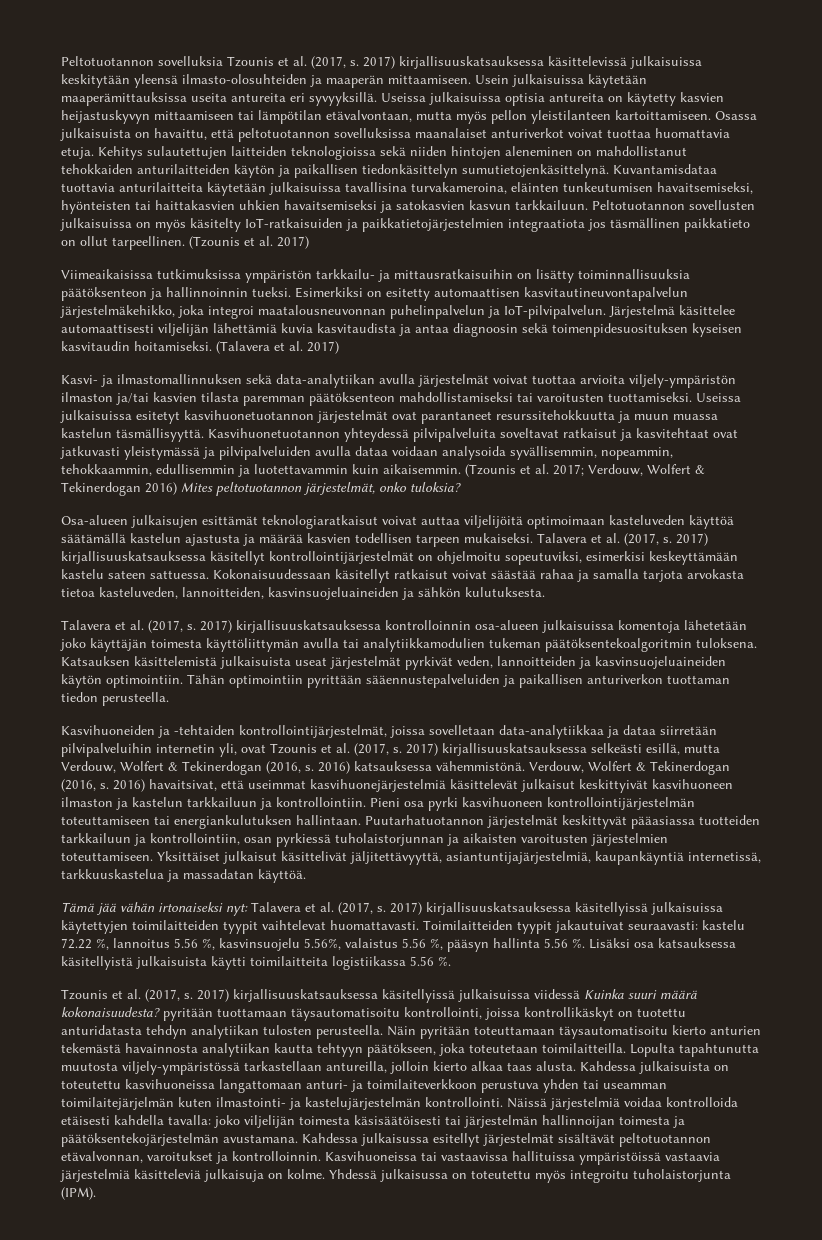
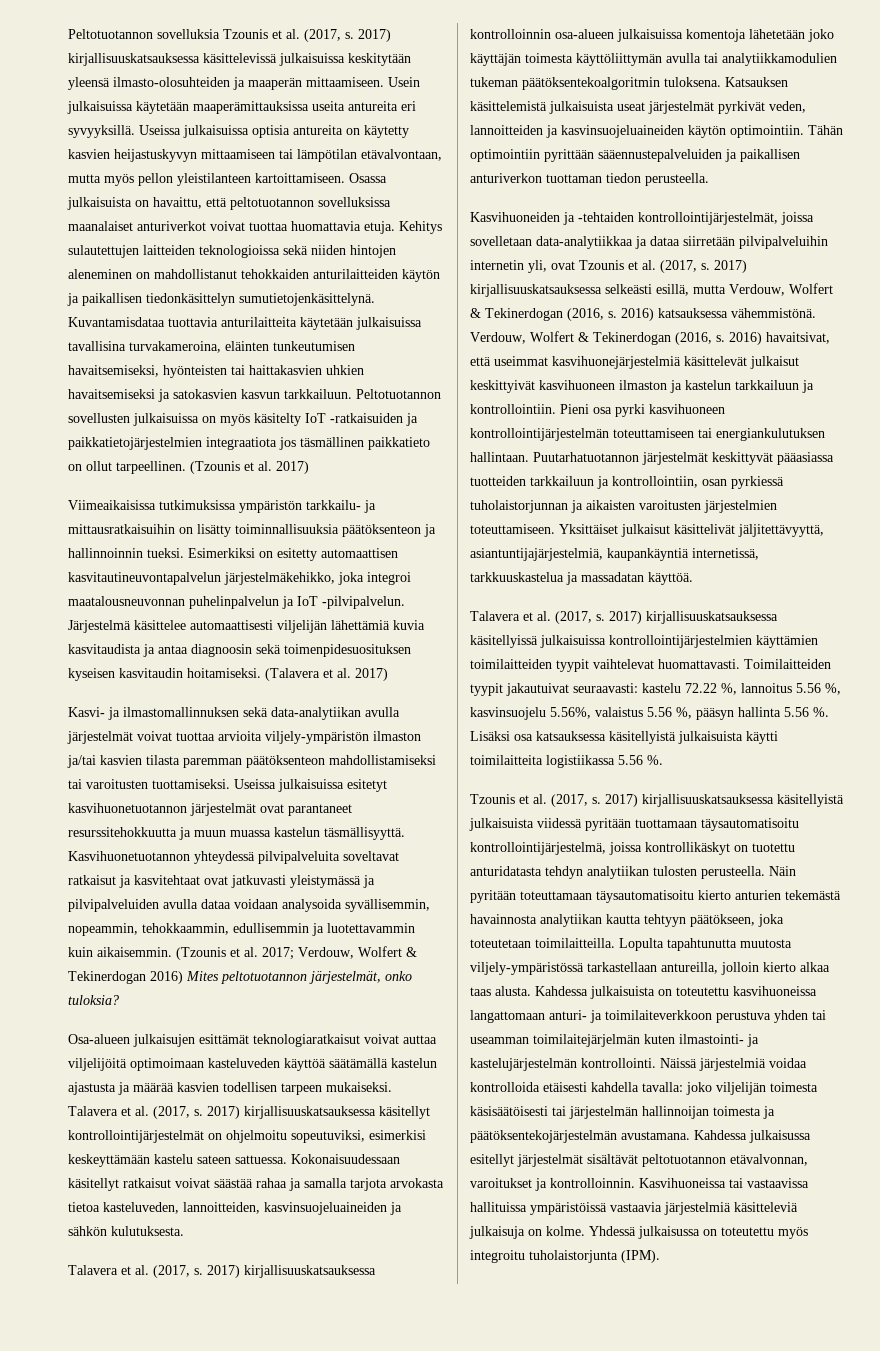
- Peltotuotannon sovellusten julkaisuissa on myös käsitelty IoT-ratkaisuiden ja paikkatietojärjestelmien integraatiota jos täsmällinen paikkatieto on ollut tarpeellinen.
+ Peltotuotannon sovellusten julkaisuissa on myös käsitelty IoT -ratkaisuiden ja paikkatietojärjestelmien integraatiota jos täsmällinen paikkatieto on ollut tarpeellinen.
- Esimerkiksi on esitetty automaattisen kasvitautineuvontapalvelun järjestelmäkehikko, joka integroi maatalousneuvonnan puhelinpalvelun ja IoT-pilvipalvelun.
+ Esimerkiksi on esitetty automaattisen kasvitautineuvontapalvelun järjestelmäkehikko, joka integroi maatalousneuvonnan puhelinpalvelun ja IoT -pilvipalvelun.
  Yksittäiset julkaisut käsittelivät jäljitettävyyttä, asiantuntijajärjestelmiä, kaupankäyntiä internetissä, tarkkuuskastelua ja massadatan käyttöä.
- Tämä jää vähän irtonaiseksi nyt: Talavera et al. (2017, s.
+ Talavera et al. (2017, s.
- 2017) kirjallisuuskatsauksessa käsitellyissä julkaisuissa käytettyjen toimilaitteiden tyypit vaihtelevat huomattavasti.
+ 2017) kirjallisuuskatsauksessa käsitellyissä julkaisuissa kontrollointijärjestelmien käyttämien toimilaitteiden tyypit vaihtelevat huomattavasti.
- 2017) kirjallisuuskatsauksessa käsitellyissä julkaisuissa viidessä Kuinka suuri määrä kokonaisuudesta? pyritään tuottamaan täysautomatisoitu kontrollointi, joissa kontrollikäskyt on tuotettu anturidatasta tehdyn analytiikan tulosten perusteella.
+ 2017) kirjallisuuskatsauksessa käsitellyistä julkaisuista viidessä pyritään tuottamaan täysautomatisoitu kontrollointijärjestelmä, joissa kontrollikäskyt on tuotettu anturidatasta tehdyn analytiikan tulosten perusteella.

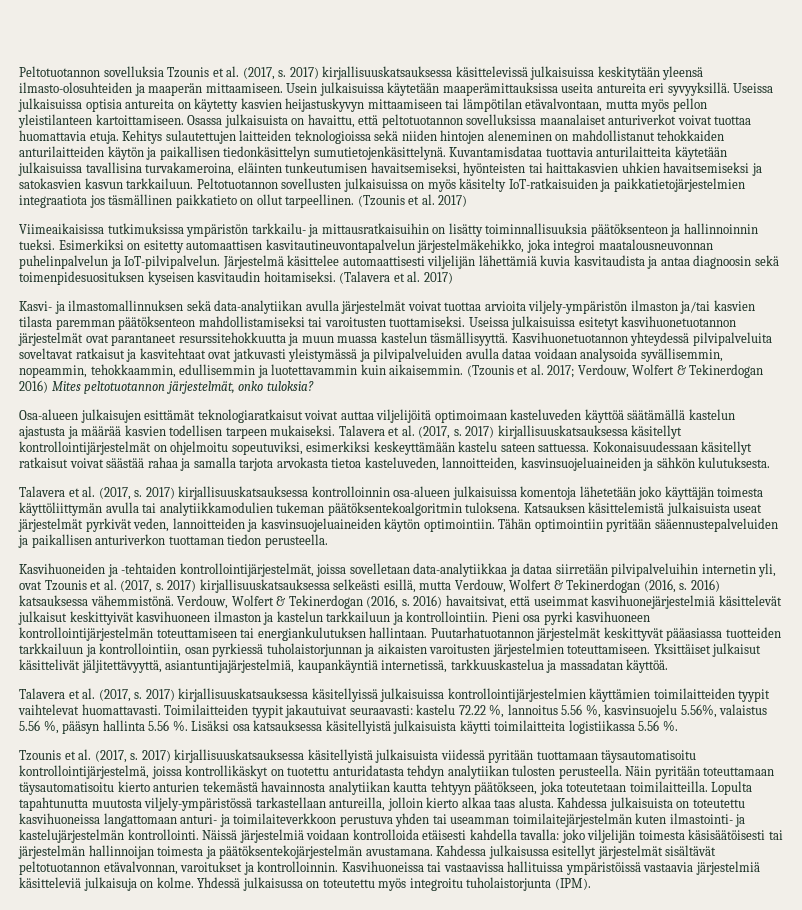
- Peltotuotannon sovellusten julkaisuissa on myös käsitelty IoT -ratkaisuiden ja paikkatietojärjestelmien integraatiota jos täsmällinen paikkatieto on ollut tarpeellinen.
+ Peltotuotannon sovellusten julkaisuissa on myös käsitelty IoT-ratkaisuiden ja paikkatietojärjestelmien integraatiota jos täsmällinen paikkatieto on ollut tarpeellinen.
- Esimerkiksi on esitetty automaattisen kasvitautineuvontapalvelun järjestelmäkehikko, joka integroi maatalousneuvonnan puhelinpalvelun ja IoT -pilvipalvelun.
+ Esimerkiksi on esitetty automaattisen kasvitautineuvontapalvelun järjestelmäkehikko, joka integroi maatalousneuvonnan puhelinpalvelun ja IoT-pilvipalvelun.
- 2017) kirjallisuuskatsauksessa käsitellyt kontrollointijärjestelmät on ohjelmoitu sopeutuviksi, esimerkisi keskeyttämään kastelu sateen sattuessa.
+ 2017) kirjallisuuskatsauksessa käsitellyt kontrollointijärjestelmät on ohjelmoitu sopeutuviksi, esimerkiksi keskeyttämään kastelu sateen sattuessa.
- Tähän optimointiin pyrittään sääennustepalveluiden ja paikallisen anturiverkon tuottaman tiedon perusteella.
+ Tähän optimointiin pyritään sääennustepalveluiden ja paikallisen anturiverkon tuottaman tiedon perusteella.
- Kahdessa julkaisuista on toteutettu kasvihuoneissa langattomaan anturi- ja toimilaiteverkkoon perustuva yhden tai useamman toimilaitejärjelmän kuten ilmastointi- ja kastelujärjestelmän kontrollointi.
+ Kahdessa julkaisuista on toteutettu kasvihuoneissa langattomaan anturi- ja toimilaiteverkkoon perustuva yhden tai useamman toimilaitejärjestelmän kuten ilmastointi- ja kastelujärjestelmän kontrollointi.
- Näissä järjestelmiä voidaa kontrolloida etäisesti kahdella tavalla: joko viljelijän toimesta käsisäätöisesti tai järjestelmän hallinnoijan toimesta ja päätöksentekojärjestelmän avustamana.
+ Näissä järjestelmiä voidaan kontrolloida etäisesti kahdella tavalla: joko viljelijän toimesta käsisäätöisesti tai järjestelmän hallinnoijan toimesta ja päätöksentekojärjestelmän avustamana.

